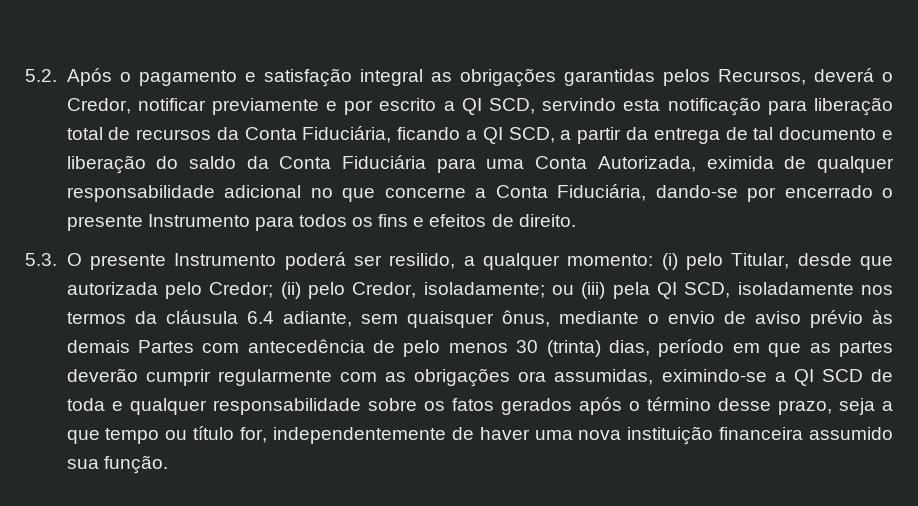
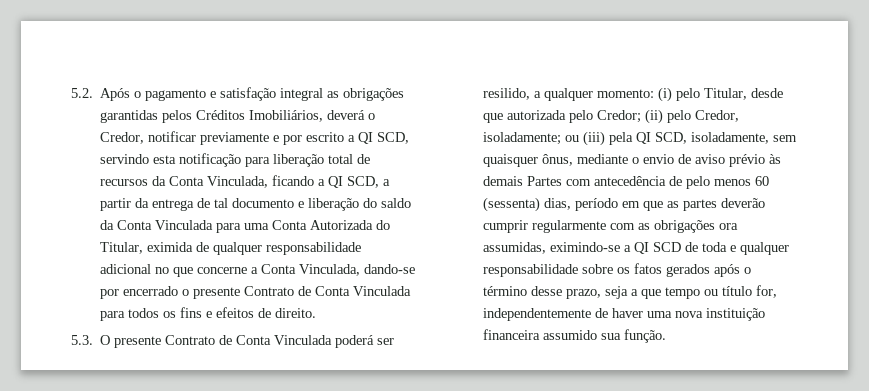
- 5.2. Após o pagamento e satisfação integral as obrigações garantidas pelos Recursos, deverá o Credor, notificar previamente e por escrito a QI SCD, servindo esta notificação para liberação total de recursos da Conta Fiduciária, ficando a QI SCD, a partir da entrega de tal documento e liberação do saldo da Conta Fiduciária para uma Conta Autorizada, eximida de qualquer responsabilidade adicional no que concerne a Conta Fiduciária, dando-se por encerrado o presente Instrumento para todos os fins e efeitos de direito.
+ 5.2. Após o pagamento e satisfação integral as obrigações garantidas pelos Créditos Imobiliários, deverá o Credor, notificar previamente e por escrito a QI SCD, servindo esta notificação para liberação total de recursos da Conta Vinculada, ficando a QI SCD, a partir da entrega de tal documento e liberação do saldo da Conta Vinculada para uma Conta Autorizada do Titular, eximida de qualquer responsabilidade adicional no que concerne a Conta Vinculada, dando-se por encerrado o presente Contrato de Conta Vinculada para todos os fins e efeitos de direito.
- 5.3. O presente Instrumento poderá ser resilido, a qualquer momento:
+ 5.3. O presente Contrato de Conta Vinculada poderá ser resilido, a qualquer momento:
- ou (iii) pela QI SCD, isoladamente nos termos da cláusula 6.4 adiante, sem quaisquer ônus, mediante o envio de aviso prévio às demais Partes com antecedência de pelo menos 30 (trinta) dias, período em que as partes deverão cumprir regularmente com as obrigações ora assumidas, eximindo-se a QI SCD de toda e qualquer responsabilidade sobre os fatos gerados após o término desse prazo, seja a que tempo ou título for, independentemente de haver uma nova instituição financeira assumido sua função.
+ ou (iii) pela QI SCD, isoladamente, sem quaisquer ônus, mediante o envio de aviso prévio às demais Partes com antecedência de pelo menos 60 (sessenta) dias, período em que as partes deverão cumprir regularmente com as obrigações ora assumidas, eximindo-se a QI SCD de toda e qualquer responsabilidade sobre os fatos gerados após o término desse prazo, seja a que tempo ou título for, independentemente de haver uma nova instituição financeira assumido sua função.

